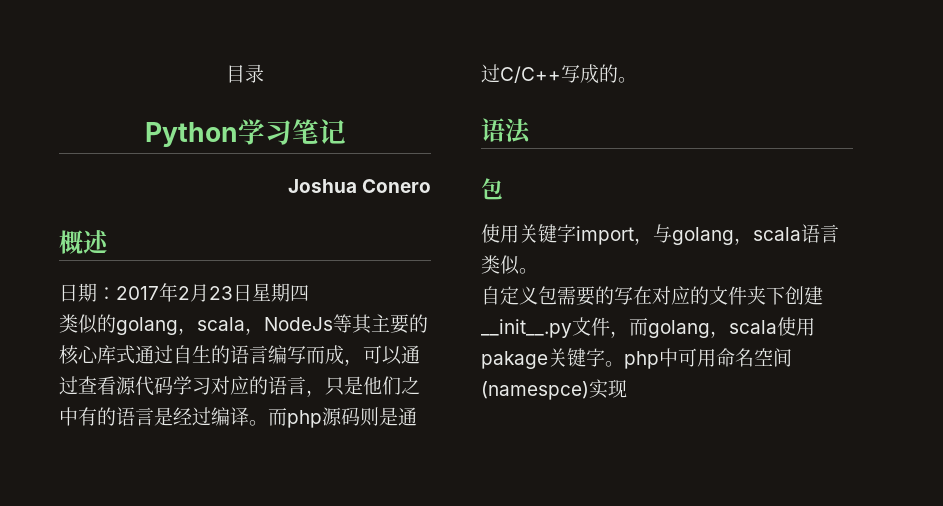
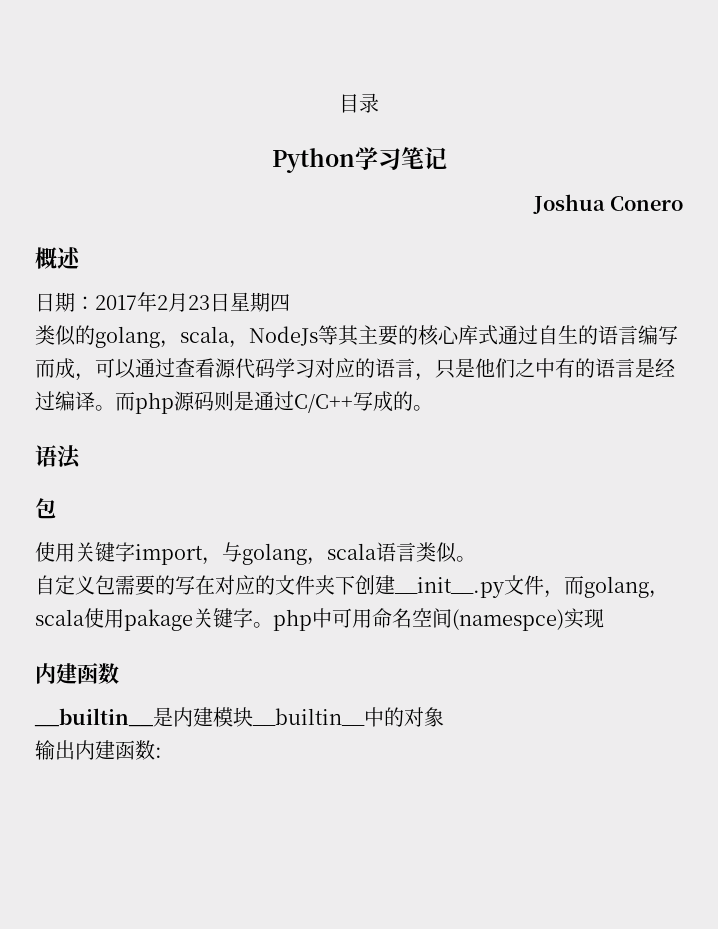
  自定义包需要的写在对应的文件夹下创建__init__.py文件，而golang，scala使用pakage关键字。php中可用命名空间(namespce)实现
+ 内建函数
+ __builtin__是内建模块__builtin__中的对象
+ 输出内建函数:

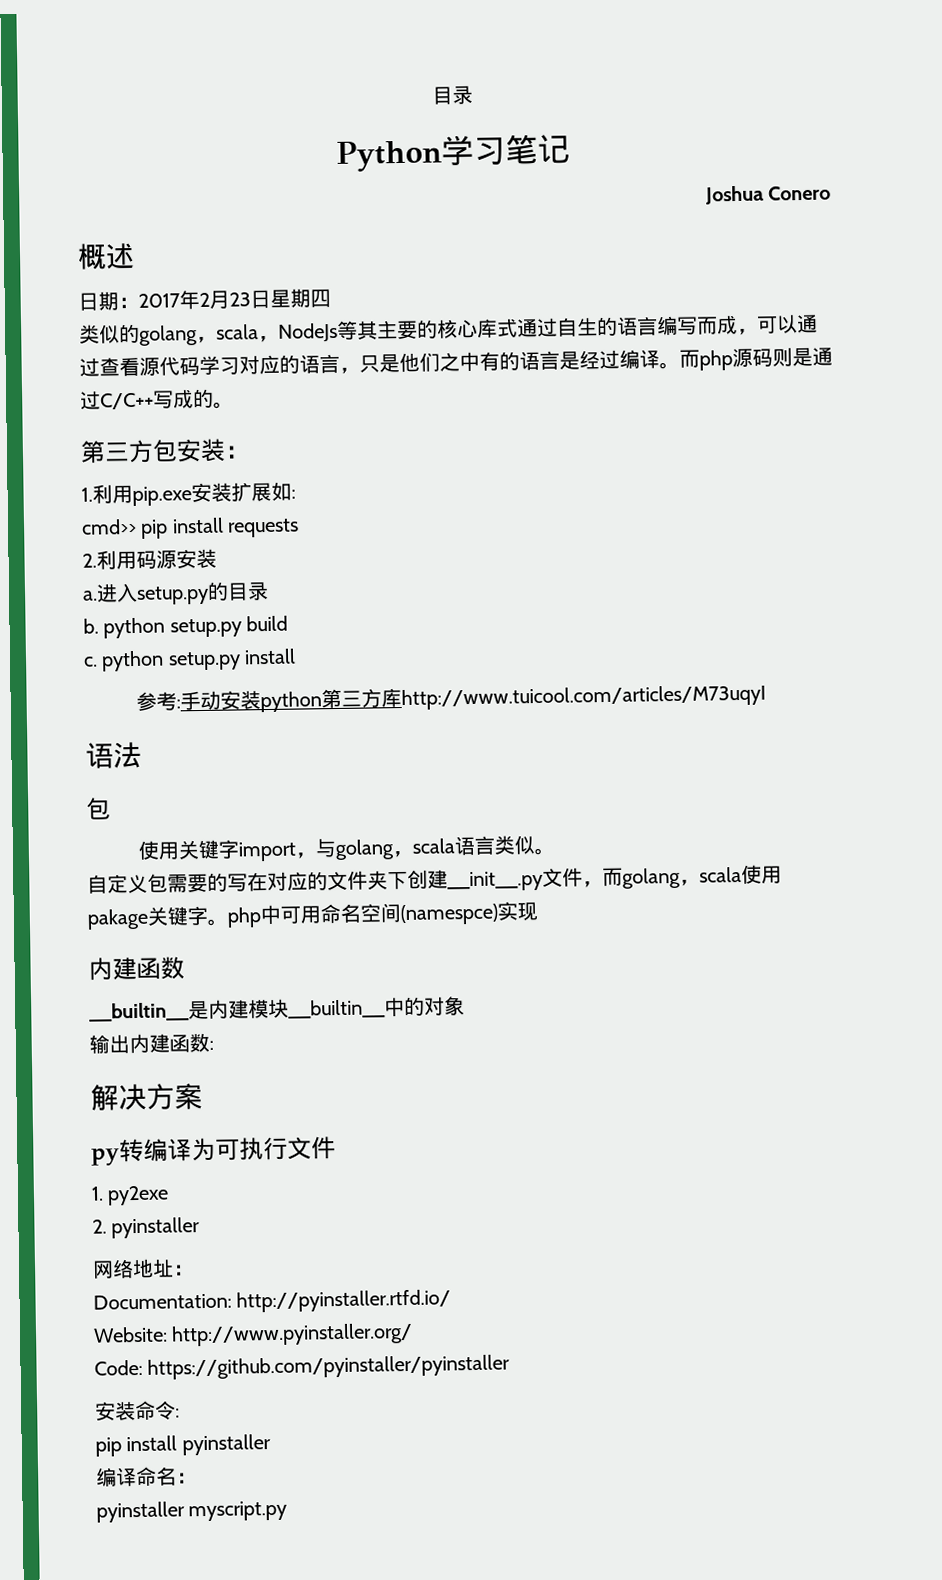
+ 第三方包安装：
+ 1.利用pip.exe安装扩展如:
+ cmd>> pip install requests
+ 2.利用码源安装
+ a.进入setup.py的目录
+ b. python setup.py build
+ c. python setup.py install
+ 参考:手动安装python第三方库http://www.tuicool.com/articles/M73uqyI
+ 解决方案
+ py转编译为可执行文件
+ 1. py2exe
+ 2. pyinstaller
+ 网络地址：
+ Documentation: http://pyinstaller.rtfd.io/
+ Website: http://www.pyinstaller.org/
+ Code: https://github.com/pyinstaller/pyinstaller
+ 安装命令:
+ pip install pyinstaller
+ 编译命名：
+ pyinstaller myscript.py

